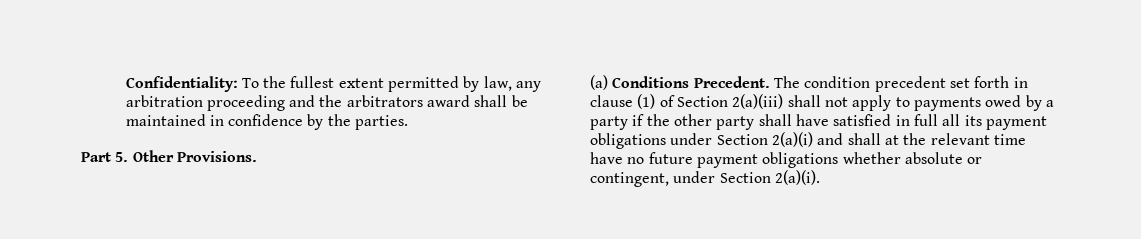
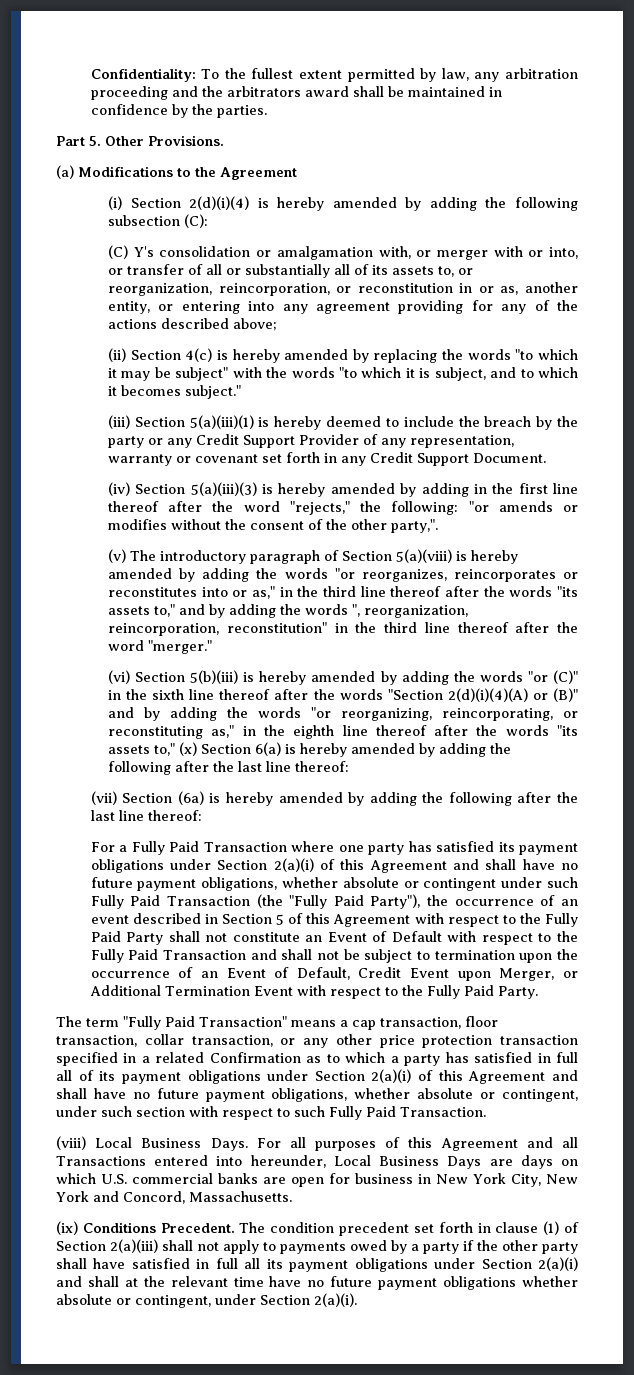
- (a) Conditions Precedent.
+ (a) Modifications to the Agreement
+ (i) Section 2(d)(i)(4) is hereby amended by adding the following subsection (C):
+ (C) Y's consolidation or amalgamation with, or merger with or into, or transfer of all or substantially all of its assets to, or reorganization, reincorporation, or reconstitution in or as, another entity, or entering into any agreement providing for any of the actions described above;
+ (ii) Section 4(c) is hereby amended by replacing the words "to which it may be subject" with the words "to which it is subject, and to which it becomes subject."
+ (iii) Section 5(a)(iii)(1) is hereby deemed to include the breach by the party or any Credit Support Provider of any representation, warranty or covenant set forth in any Credit Support Document.
+ (iv) Section 5(a)(iii)(3) is hereby amended by adding in the first line thereof after the word "rejects," the following: "or amends or modifies without the consent of the other party,".
+ (v) The introductory paragraph of Section 5(a)(viii) is hereby amended by adding the words "or reorganizes, reincorporates or reconstitutes into or as," in the third line thereof after the words "its assets to," and by adding the words ", reorganization, reincorporation, reconstitution" in the third line thereof after the word "merger."
+ (vi) Section 5(b)(iii) is hereby amended by adding the words "or (C)" in the sixth line thereof after the words "Section 2(d)(i)(4)(A) or (B)" and by adding the words "or reorganizing, reincorporating, or reconstituting as," in the eighth line thereof after the words "its assets to," (x) Section 6(a) is hereby amended by adding the following after the last line thereof:
+ (vii) Section (6a) is hereby amended by adding the following after the last line thereof:
+ For a Fully Paid Transaction where one party has satisfied its payment obligations under Section 2(a)(i) of this Agreement and shall have no future payment obligations, whether absolute or contingent under such Fully Paid Transaction (the "Fully Paid Party"), the occurrence of an event described in Section 5 of this Agreement with respect to the Fully Paid Party shall not constitute an Event of Default with respect to the Fully Paid Transaction and shall not be subject to termination upon the occurrence of an Event of Default, Credit Event upon Merger, or Additional Termination Event with respect to the Fully Paid Party.
+ The term "Fully Paid Transaction" means a cap transaction, floor transaction, collar transaction, or any other price protection transaction specified in a related Confirmation as to which a party has satisfied in full all of its payment obligations under Section 2(a)(i) of this Agreement and shall have no future payment obligations, whether absolute or contingent, under such section with respect to such Fully Paid Transaction.
+ (viii) Local Business Days. For all purposes of this Agreement and all Transactions entered into hereunder, Local Business Days are days on which U.S. commercial banks are open for business in New York City, New York and Concord, Massachusetts.
+ (ix) Conditions Precedent.

